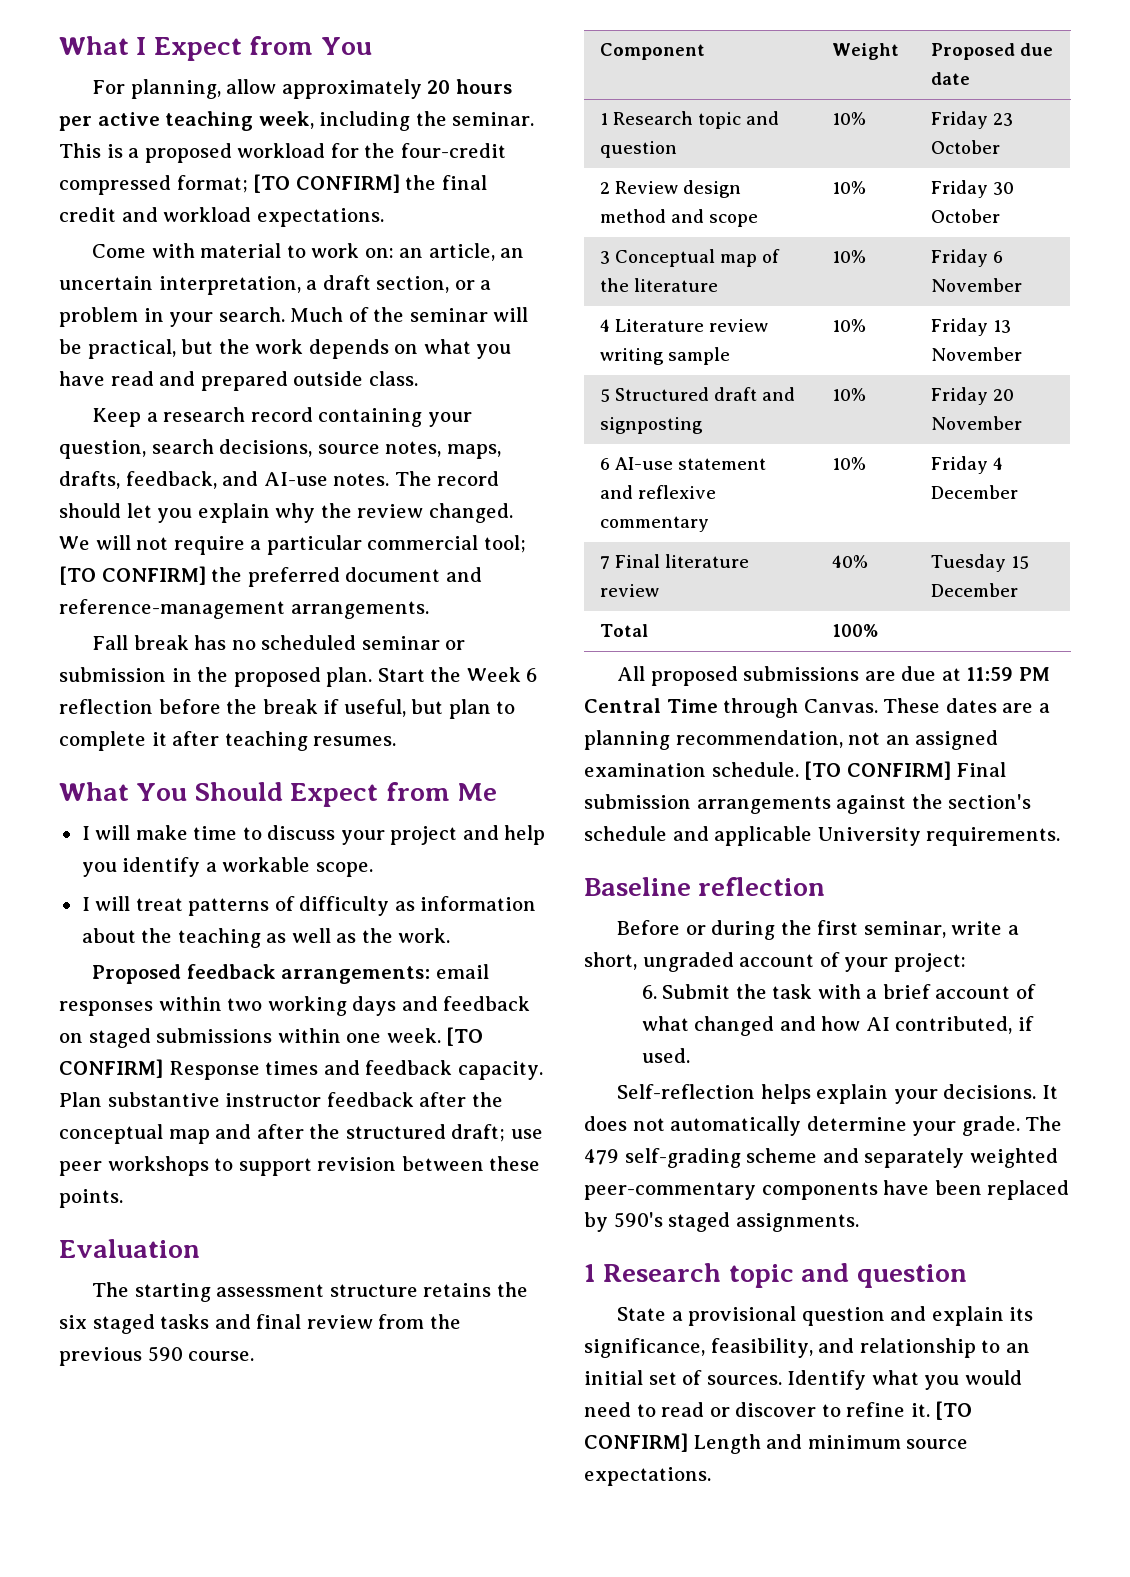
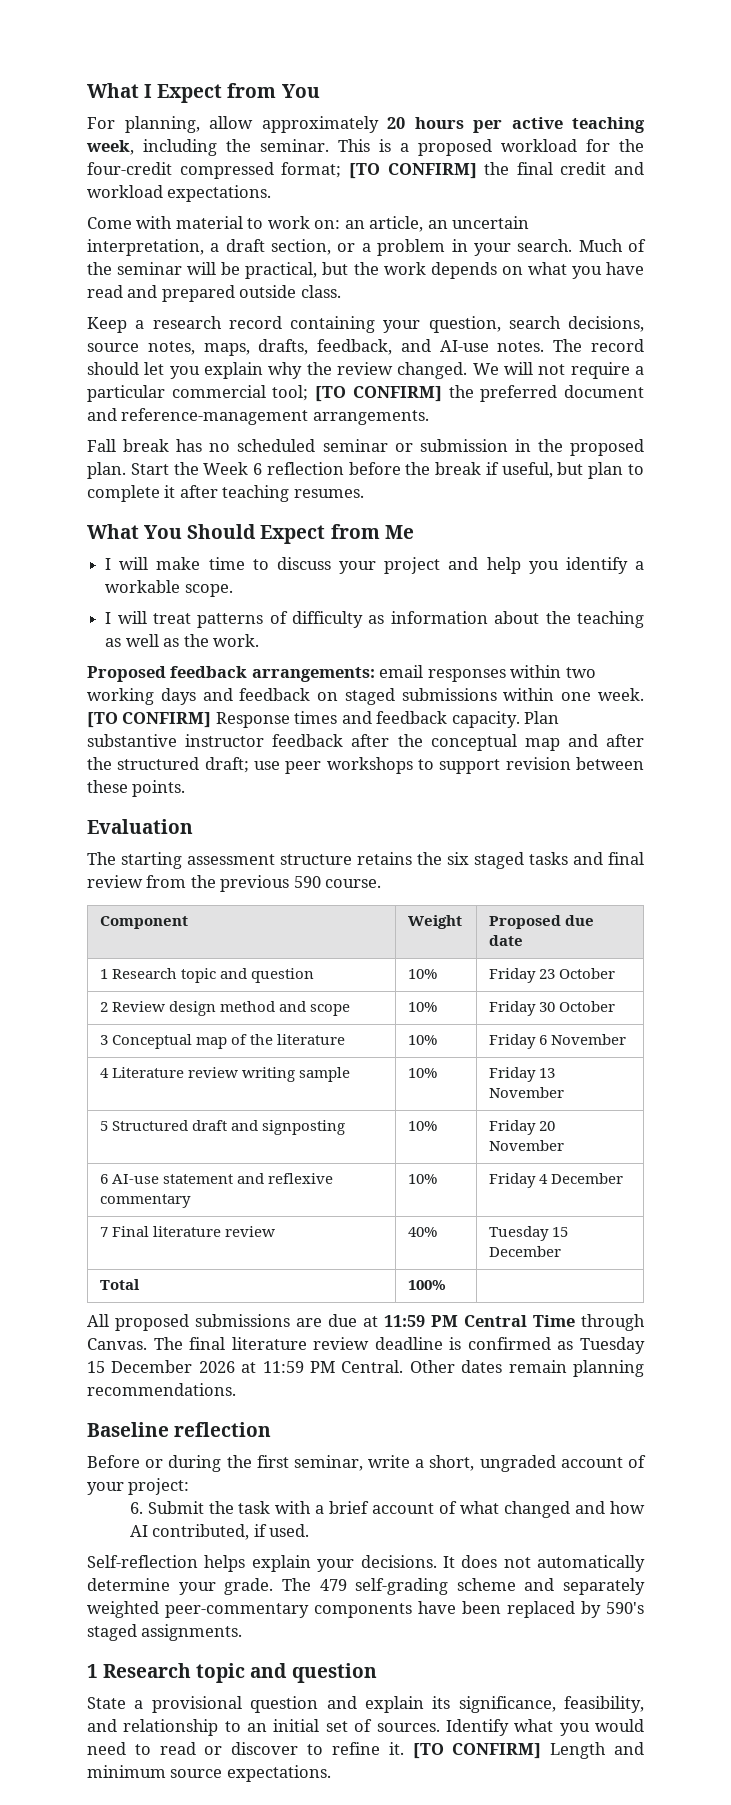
- These dates are a planning recommendation, not an assigned examination schedule. [TO CONFIRM] Final submission arrangements against the section's schedule and applicable University requirements.
+ The final literature review deadline is confirmed as Tuesday 15 December 2026 at 11:59 PM Central. Other dates remain planning recommendations.

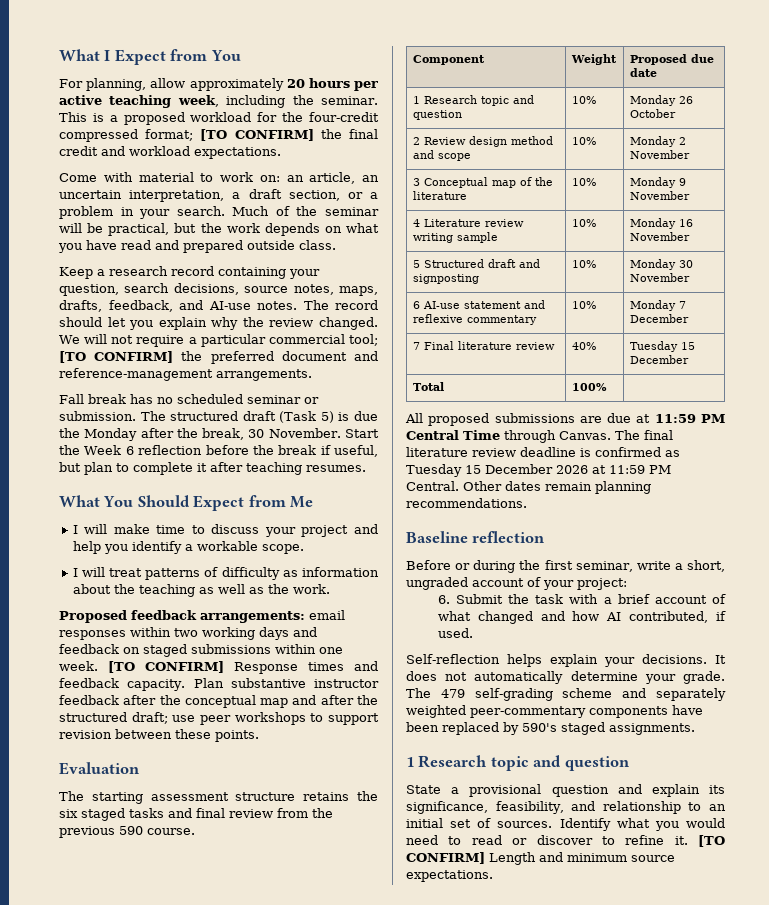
- Fall break has no scheduled seminar or submission in the proposed plan.
+ Fall break has no scheduled seminar or submission. The structured draft (Task 5) is due the Monday after the break, 30 November.
- 1 Research topic and question | 10% | Friday 23 October
+ 1 Research topic and question | 10% | Monday 26 October
- 2 Review design method and scope | 10% | Friday 30 October
+ 2 Review design method and scope | 10% | Monday 2 November
- 3 Conceptual map of the literature | 10% | Friday 6 November
+ 3 Conceptual map of the literature | 10% | Monday 9 November
- 4 Literature review writing sample | 10% | Friday 13 November
+ 4 Literature review writing sample | 10% | Monday 16 November
- 5 Structured draft and signposting | 10% | Friday 20 November
+ 5 Structured draft and signposting | 10% | Monday 30 November
- 6 AI-use statement and reflexive commentary | 10% | Friday 4 December
+ 6 AI-use statement and reflexive commentary | 10% | Monday 7 December

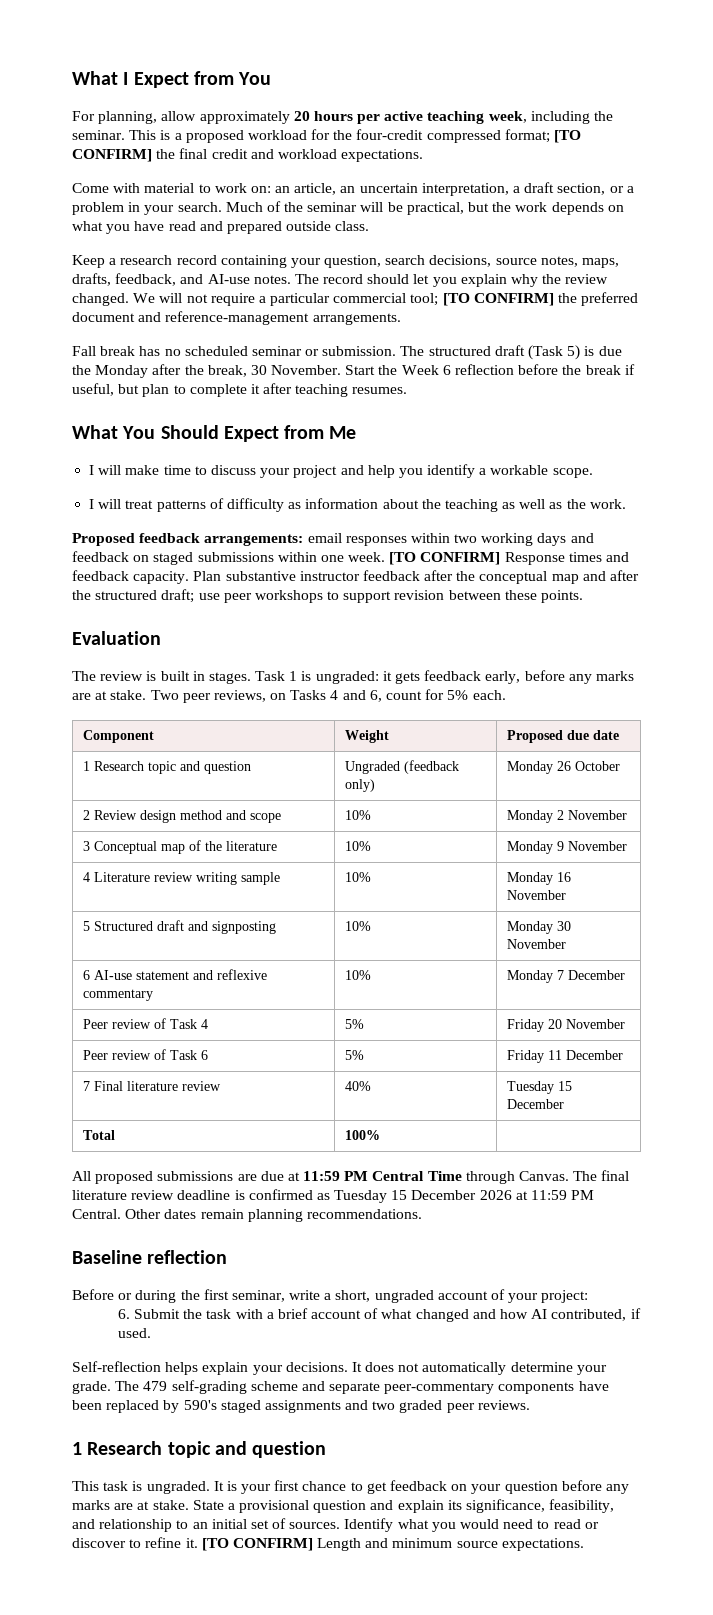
- The starting assessment structure retains the six staged tasks and final review from the previous 590 course.
+ The review is built in stages. Task 1 is ungraded: it gets feedback early, before any marks are at stake. Two peer reviews, on Tasks 4 and 6, count for 5% each.
- 1 Research topic and question | 10% | Monday 26 October
+ 1 Research topic and question | Ungraded (feedback only) | Monday 26 October
+ Peer review of Task 4 | 5% | Friday 20 November
+ Peer review of Task 6 | 5% | Friday 11 December
- The 479 self-grading scheme and separately weighted peer-commentary components have been replaced by 590's staged assignments.
+ The 479 self-grading scheme and separate peer-commentary components have been replaced by 590's staged assignments and two graded peer reviews.
+ This task is ungraded. It is your first chance to get feedback on your question before any marks are at stake.

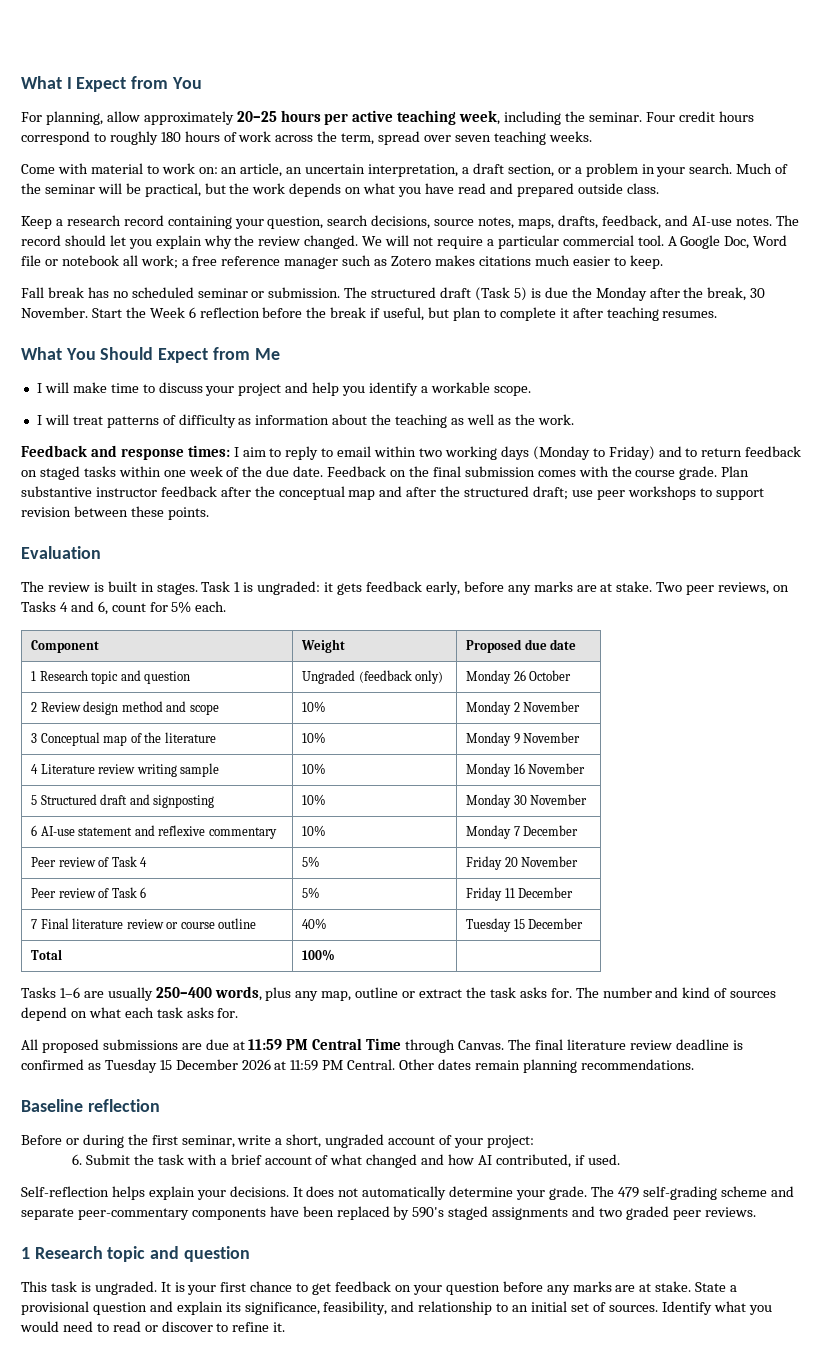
- For planning, allow approximately 20 hours per active teaching week, including the seminar.
+ For planning, allow approximately 20–25 hours per active teaching week, including the seminar.
- This is a proposed workload for the four-credit compressed format; [TO CONFIRM] the final credit and workload expectations.
+ Four credit hours correspond to roughly 180 hours of work across the term, spread over seven teaching weeks.
- We will not require a particular commercial tool; [TO CONFIRM] the preferred document and reference-management arrangements.
+ We will not require a particular commercial tool. A Google Doc, Word file or notebook all work; a free reference manager such as Zotero makes citations much easier to keep.
- Proposed feedback arrangements: email responses within two working days and feedback on staged submissions within one week. [TO CONFIRM] Response times and feedback capacity.
+ Feedback and response times: I aim to reply to email within two working days (Monday to Friday) and to return feedback on staged tasks within one week of the due date. Feedback on the final submission comes with the course grade.
- 7 Final literature review | 40% | Tuesday 15 December
+ 7 Final literature review or course outline | 40% | Tuesday 15 December
+ Tasks 1–6 are usually 250–400 words, plus any map, outline or extract the task asks for. The number and kind of sources depend on what each task asks for.
- [TO CONFIRM] Length and minimum source expectations.

